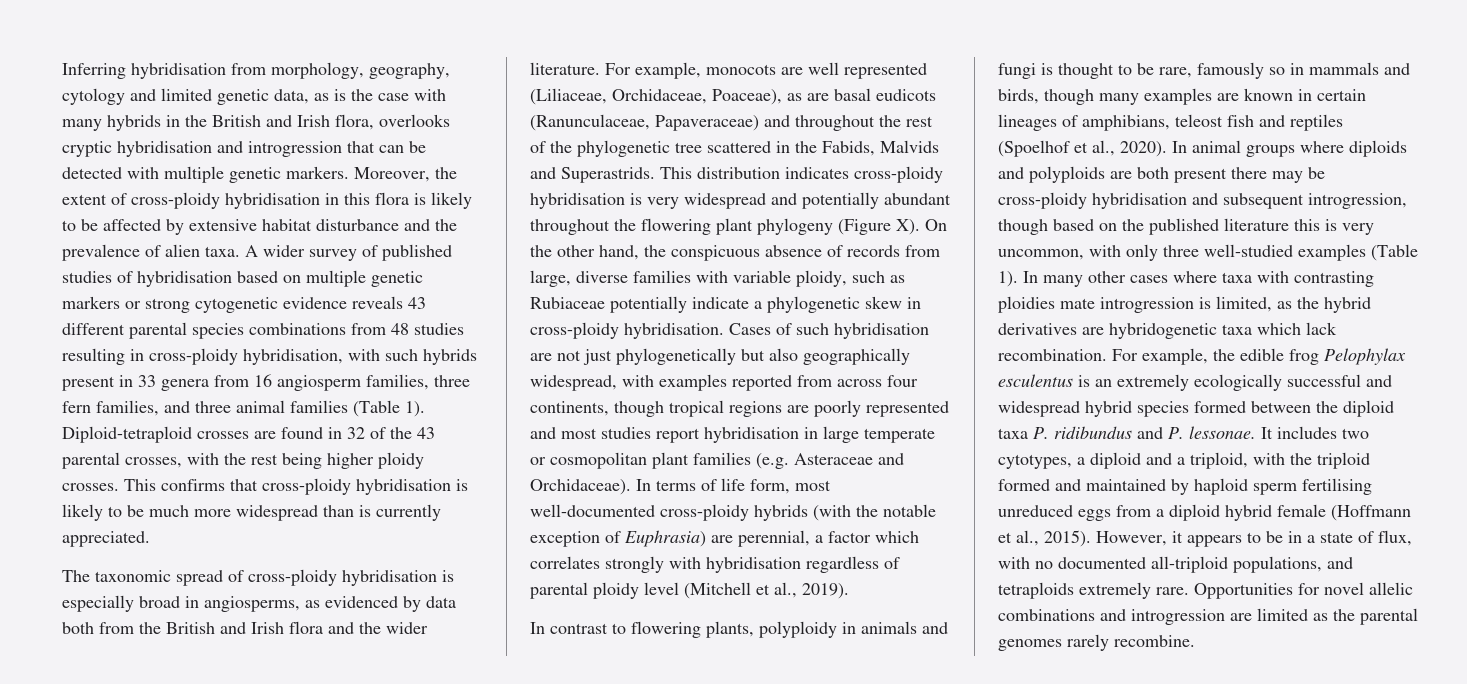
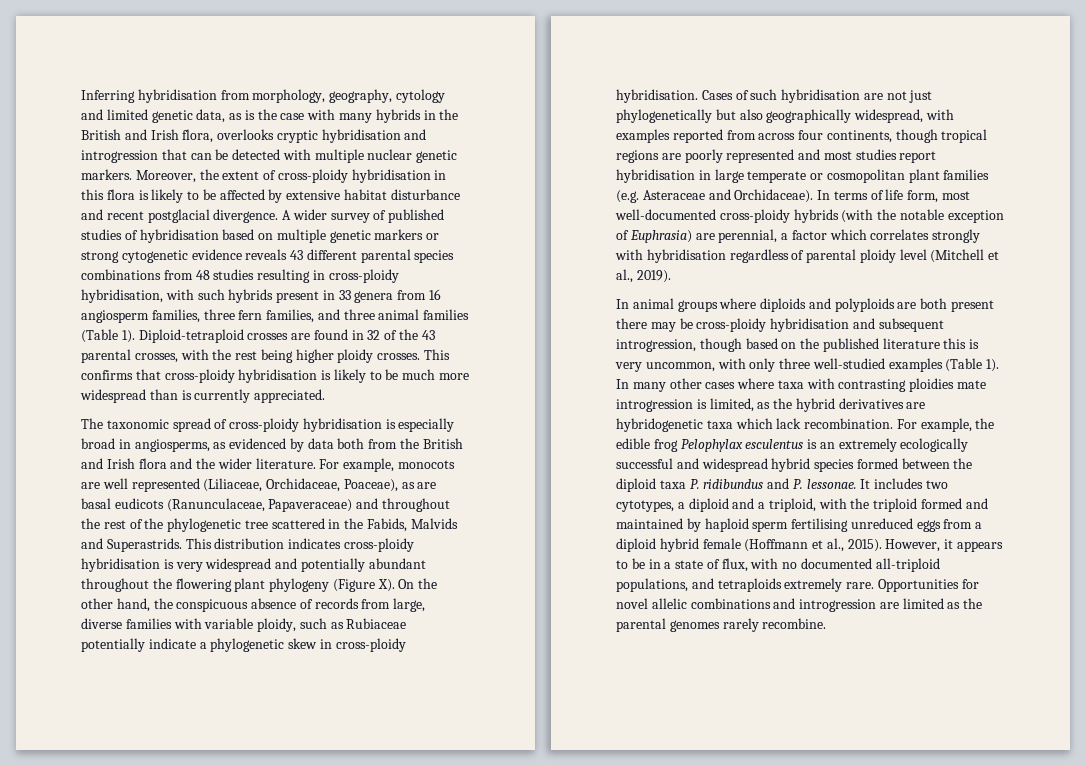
- Inferring hybridisation from morphology, geography, cytology and limited genetic data, as is the case with many hybrids in the British and Irish flora, overlooks cryptic hybridisation and introgression that can be detected with multiple genetic markers.
+ Inferring hybridisation from morphology, geography, cytology and limited genetic data, as is the case with many hybrids in the British and Irish flora, overlooks cryptic hybridisation and introgression that can be detected with multiple nuclear genetic markers.
- Moreover, the extent of cross-ploidy hybridisation in this flora is likely to be affected by extensive habitat disturbance and the prevalence of alien taxa.
+ Moreover, the extent of cross-ploidy hybridisation in this flora is likely to be affected by extensive habitat disturbance and recent postglacial divergence.
- In contrast to flowering plants, polyploidy in animals and fungi is thought to be rare, famously so in mammals and birds, though many examples are known in certain lineages of amphibians, teleost fish and reptiles (Spoelhof et al., 2020). In animal groups where diploids and polyploids are both present there may be cross-ploidy hybridisation and subsequent introgression, though based on the published literature this is very uncommon, with only three well-studied examples (Table 1).
+ In animal groups where diploids and polyploids are both present there may be cross-ploidy hybridisation and subsequent introgression, though based on the published literature this is very uncommon, with only three well-studied examples (Table 1).

